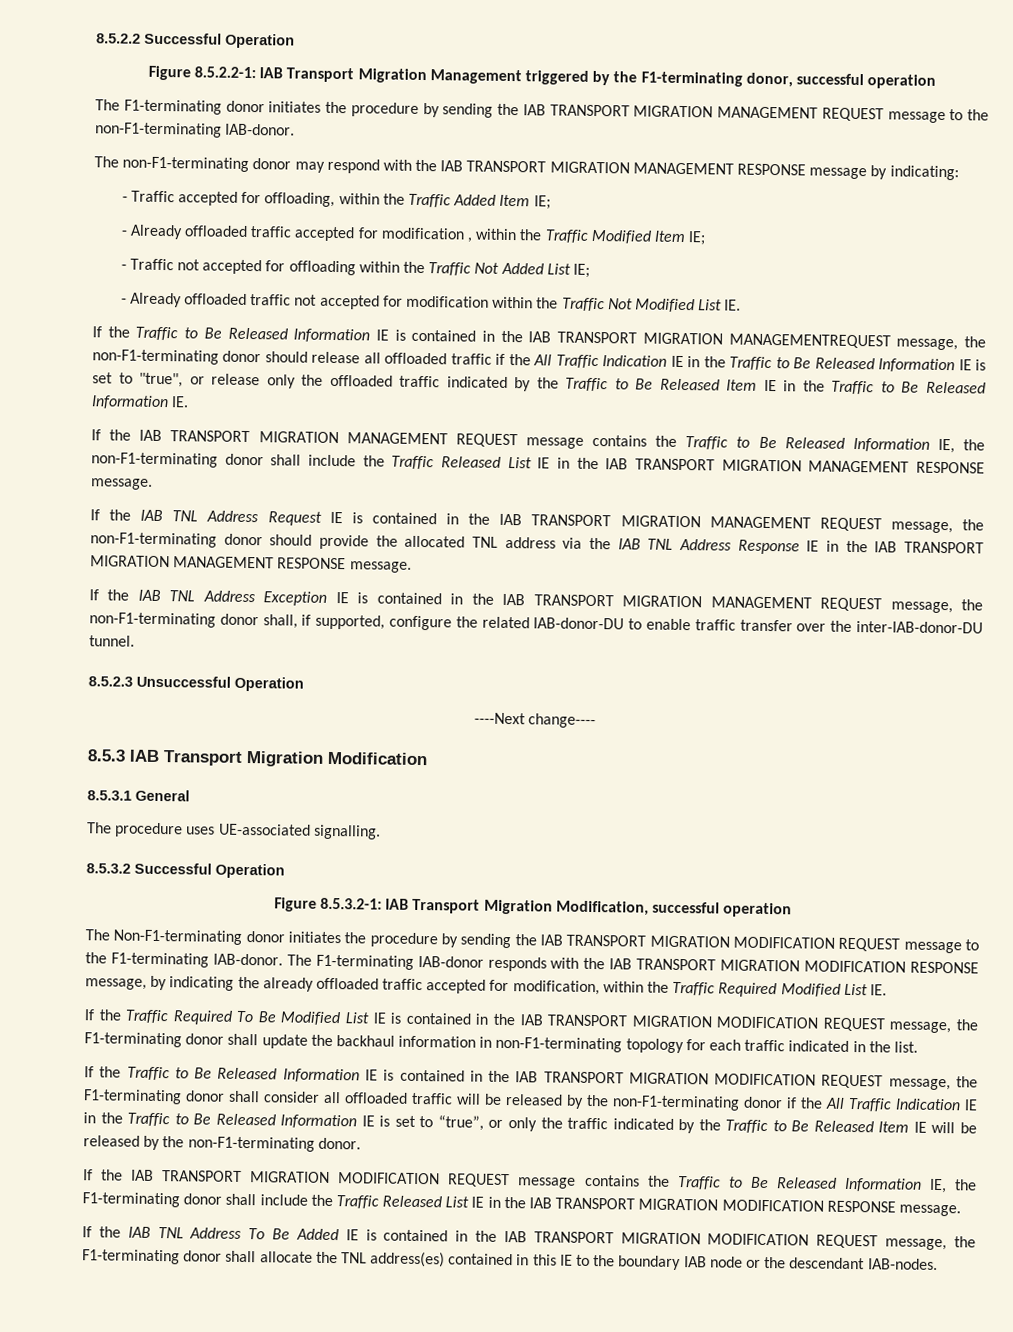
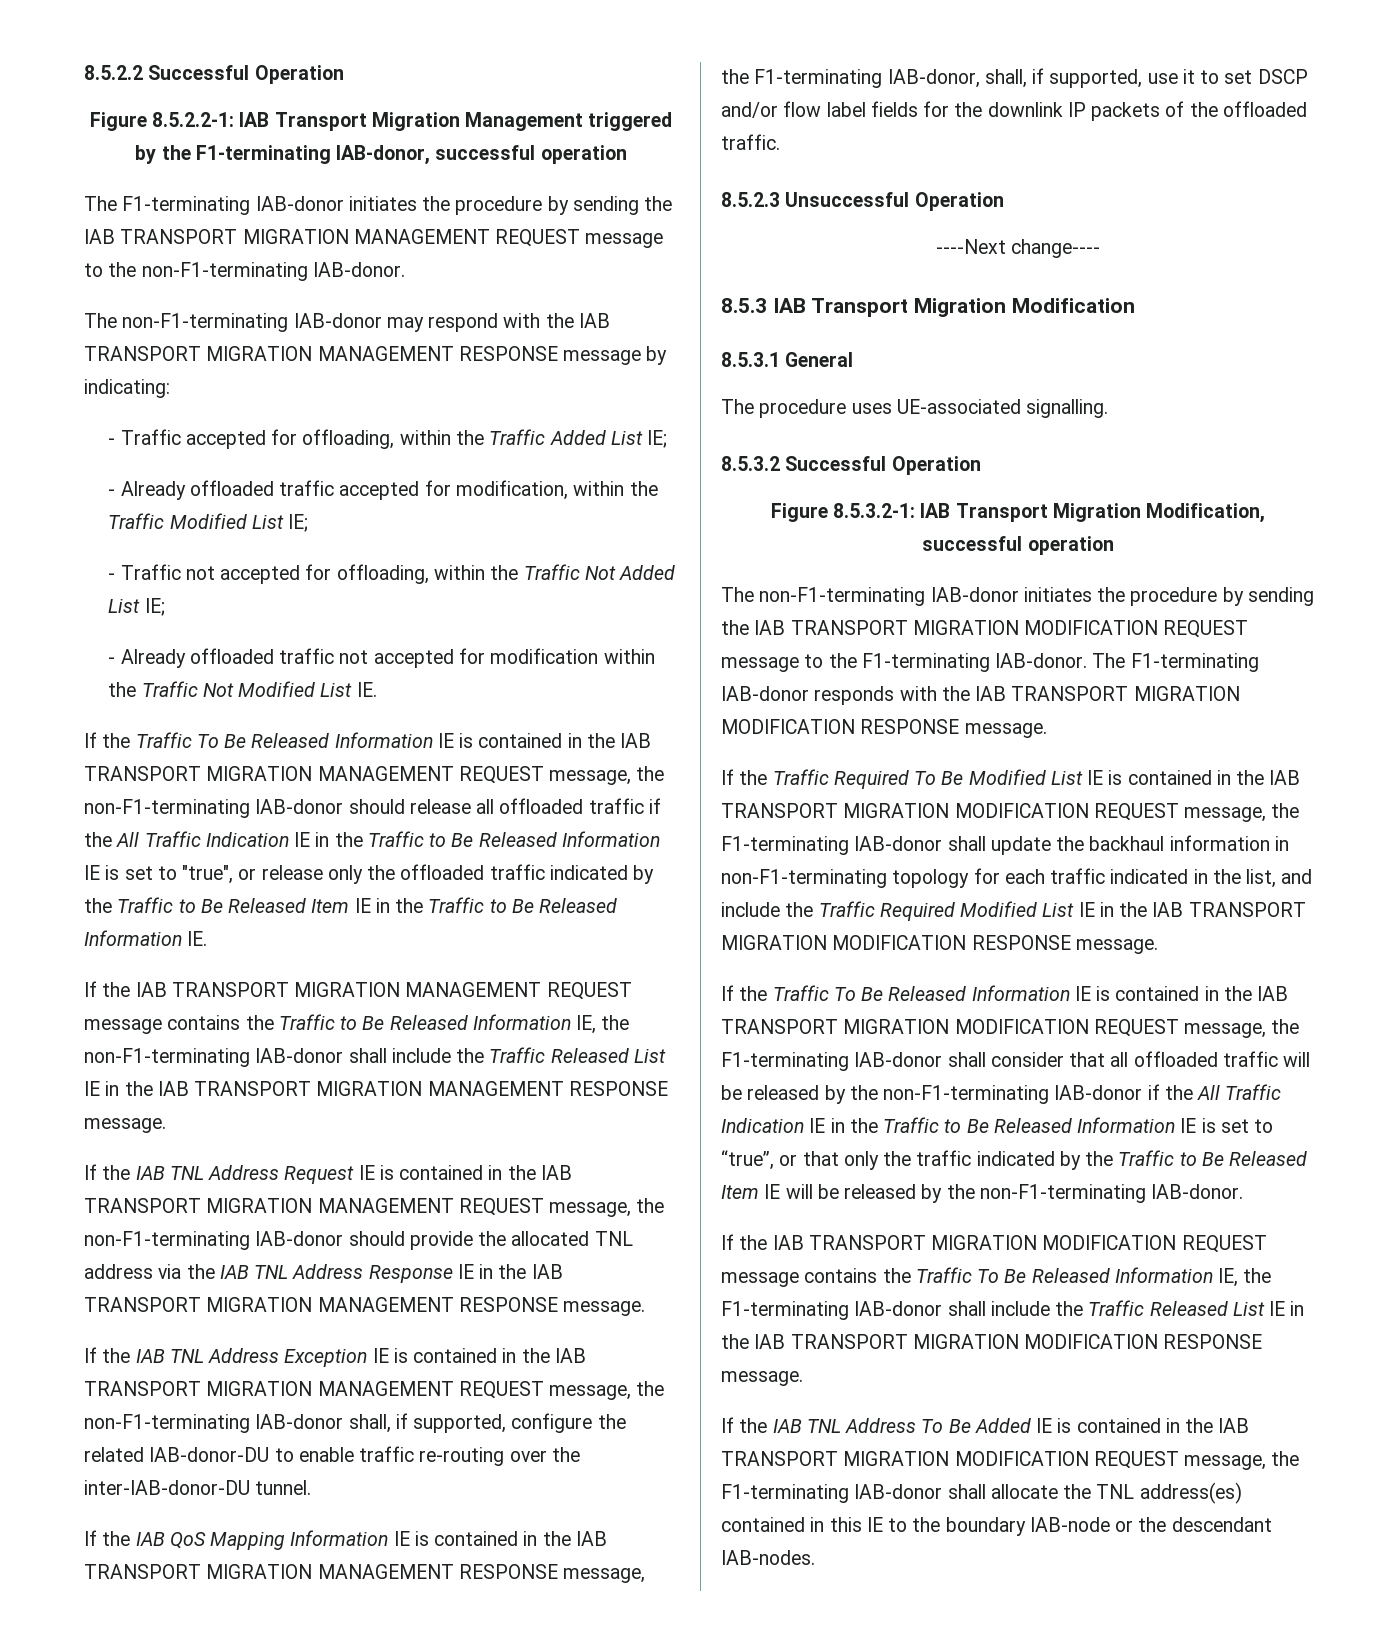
- Figure 8.5.2.2-1: IAB Transport Migration Management triggered by the F1-terminating donor, successful operation
+ Figure 8.5.2.2-1: IAB Transport Migration Management triggered by the F1-terminating IAB-donor, successful operation
- The F1-terminating donor initiates the procedure by sending the IAB TRANSPORT MIGRATION MANAGEMENT REQUEST message to the non-F1-terminating IAB-donor.
+ The F1-terminating IAB-donor initiates the procedure by sending the IAB TRANSPORT MIGRATION MANAGEMENT REQUEST message to the non-F1-terminating IAB-donor.
- The non-F1-terminating donor may respond with the IAB TRANSPORT MIGRATION MANAGEMENT RESPONSE message by indicating:
+ The non-F1-terminating IAB-donor may respond with the IAB TRANSPORT MIGRATION MANAGEMENT RESPONSE message by indicating:
- - Traffic accepted for offloading, within the Traffic Added Item IE;
+ - Traffic accepted for offloading, within the Traffic Added List IE;
- - Already offloaded traffic accepted for modification , within the Traffic Modified Item IE;
+ - Already offloaded traffic accepted for modification, within the Traffic Modified List IE;
- - Traffic not accepted for offloading within the Traffic Not Added List IE;
+ - Traffic not accepted for offloading, within the Traffic Not Added List IE;
- If the Traffic to Be Released Information IE is contained in the IAB TRANSPORT MIGRATION MANAGEMENTREQUEST message, the non-F1-terminating donor should release all offloaded traffic if the All Traffic Indication IE in the Traffic to Be Released Information IE is set to "true", or release only the offloaded traffic indicated by the Traffic to Be Released Item IE in the Traffic to Be Released Information IE.
+ If the Traffic To Be Released Information IE is contained in the IAB TRANSPORT MIGRATION MANAGEMENT REQUEST message, the non-F1-terminating IAB-donor should release all offloaded traffic if the All Traffic Indication IE in the Traffic to Be Released Information IE is set to "true", or release only the offloaded traffic indicated by the Traffic to Be Released Item IE in the Traffic to Be Released Information IE.
- If the IAB TRANSPORT MIGRATION MANAGEMENT REQUEST message contains the Traffic to Be Released Information IE, the non-F1-terminating donor shall include the Traffic Released List IE in the IAB TRANSPORT MIGRATION MANAGEMENT RESPONSE message.
+ If the IAB TRANSPORT MIGRATION MANAGEMENT REQUEST message contains the Traffic to Be Released Information IE, the non-F1-terminating IAB-donor shall include the Traffic Released List IE in the IAB TRANSPORT MIGRATION MANAGEMENT RESPONSE message.
- If the IAB TNL Address Request IE is contained in the IAB TRANSPORT MIGRATION MANAGEMENT REQUEST message, the non-F1-terminating donor should provide the allocated TNL address via the IAB TNL Address Response IE in the IAB TRANSPORT MIGRATION MANAGEMENT RESPONSE message.
+ If the IAB TNL Address Request IE is contained in the IAB TRANSPORT MIGRATION MANAGEMENT REQUEST message, the non-F1-terminating IAB-donor should provide the allocated TNL address via the IAB TNL Address Response IE in the IAB TRANSPORT MIGRATION MANAGEMENT RESPONSE message.
- If the IAB TNL Address Exception IE is contained in the IAB TRANSPORT MIGRATION MANAGEMENT REQUEST message, the non-F1-terminating donor shall, if supported, configure the related IAB-donor-DU to enable traffic transfer over the inter-IAB-donor-DU tunnel.
+ If the IAB TNL Address Exception IE is contained in the IAB TRANSPORT MIGRATION MANAGEMENT REQUEST message, the non-F1-terminating IAB-donor shall, if supported, configure the related IAB-donor-DU to enable traffic re-routing over the inter-IAB-donor-DU tunnel.
+ If the IAB QoS Mapping Information IE is contained in the IAB TRANSPORT MIGRATION MANAGEMENT RESPONSE message, the F1-terminating IAB-donor, shall, if supported, use it to set DSCP and/or flow label fields for the downlink IP packets of the offloaded traffic.
- The Non-F1-terminating donor initiates the procedure by sending the IAB TRANSPORT MIGRATION MODIFICATION REQUEST message to the F1-terminating IAB-donor.
+ The non-F1-terminating IAB-donor initiates the procedure by sending the IAB TRANSPORT MIGRATION MODIFICATION REQUEST message to the F1-terminating IAB-donor.
- The F1-terminating IAB-donor responds with the IAB TRANSPORT MIGRATION MODIFICATION RESPONSE message, by indicating the already offloaded traffic accepted for modification, within the Traffic Required Modified List IE.
+ The F1-terminating IAB-donor responds with the IAB TRANSPORT MIGRATION MODIFICATION RESPONSE message.
- If the Traffic Required To Be Modified List IE is contained in the IAB TRANSPORT MIGRATION MODIFICATION REQUEST message, the F1-terminating donor shall update the backhaul information in non-F1-terminating topology for each traffic indicated in the list.
- If the Traffic to Be Released Information IE is contained in the IAB TRANSPORT MIGRATION MODIFICATION REQUEST message, the F1-terminating donor shall consider all offloaded traffic will be released by the non-F1-terminating donor if the All Traffic Indication IE in the Traffic to Be Released Information IE is set to “true”, or only the traffic indicated by the Traffic to Be Released Item IE will be released by the non-F1-terminating donor.
+ If the Traffic Required To Be Modified List IE is contained in the IAB TRANSPORT MIGRATION MODIFICATION REQUEST message, the F1-terminating IAB-donor shall update the backhaul information in non-F1-terminating topology for each traffic indicated in the list, and include the Traffic Required Modified List IE in the IAB TRANSPORT MIGRATION MODIFICATION RESPONSE message.
+ If the Traffic To Be Released Information IE is contained in the IAB TRANSPORT MIGRATION MODIFICATION REQUEST message, the F1-terminating IAB-donor shall consider that all offloaded traffic will be released by the non-F1-terminating IAB-donor if the All Traffic Indication IE in the Traffic to Be Released Information IE is set to “true”, or that only the traffic indicated by the Traffic to Be Released Item IE will be released by the non-F1-terminating IAB-donor.
- If the IAB TRANSPORT MIGRATION MODIFICATION REQUEST message contains the Traffic to Be Released Information IE, the F1-terminating donor shall include the Traffic Released List IE in the IAB TRANSPORT MIGRATION MODIFICATION RESPONSE message.
+ If the IAB TRANSPORT MIGRATION MODIFICATION REQUEST message contains the Traffic To Be Released Information IE, the F1-terminating IAB-donor shall include the Traffic Released List IE in the IAB TRANSPORT MIGRATION MODIFICATION RESPONSE message.
- If the IAB TNL Address To Be Added IE is contained in the IAB TRANSPORT MIGRATION MODIFICATION REQUEST message, the F1-terminating donor shall allocate the TNL address(es) contained in this IE to the boundary IAB node or the descendant IAB-nodes.
+ If the IAB TNL Address To Be Added IE is contained in the IAB TRANSPORT MIGRATION MODIFICATION REQUEST message, the F1-terminating IAB-donor shall allocate the TNL address(es) contained in this IE to the boundary IAB-node or the descendant IAB-nodes.

